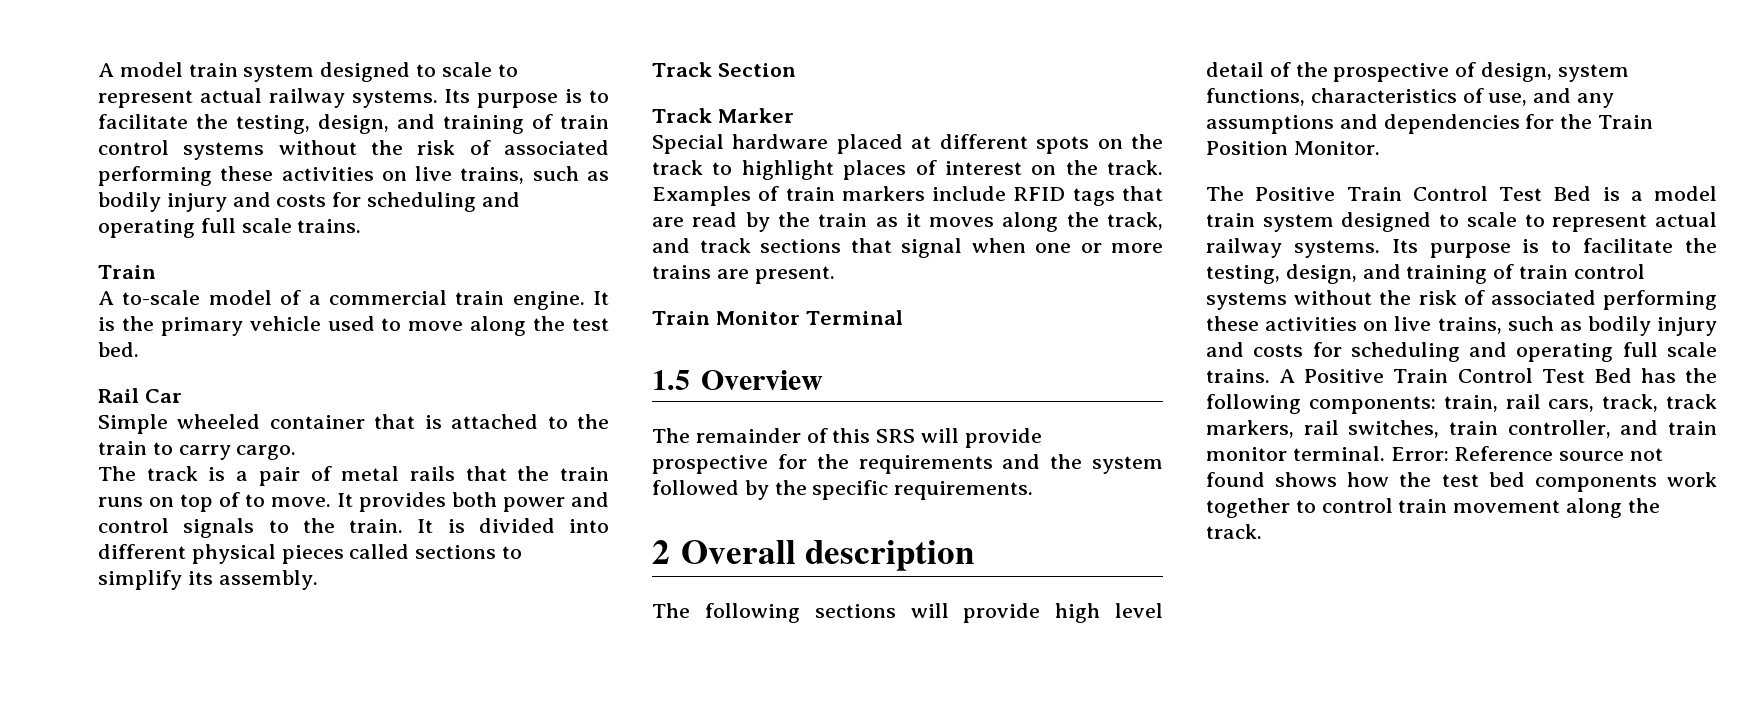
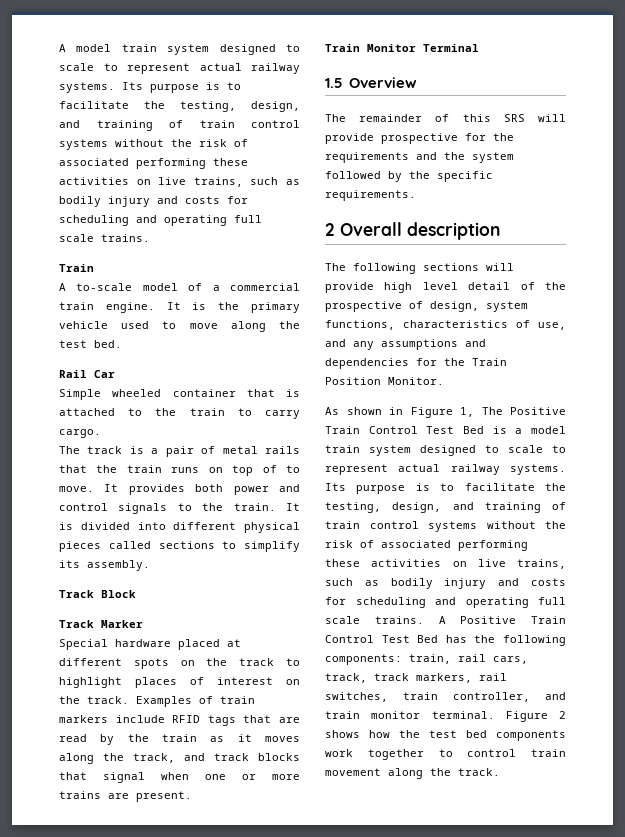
- Track Section
+ Track Block
- Examples of train markers include RFID tags that are read by the train as it moves along the track, and track sections that signal when one or more trains are present.
+ Examples of train markers include RFID tags that are read by the train as it moves along the track, and track blocks that signal when one or more trains are present.
- The Positive Train Control Test Bed is a model train system designed to scale to represent actual railway systems.
+ As shown in Figure 1, The Positive Train Control Test Bed is a model train system designed to scale to represent actual railway systems.
- Error: Reference source not found shows how the test bed components work together to control train movement along the track.
+ Figure 2 shows how the test bed components work together to control train movement along the track.

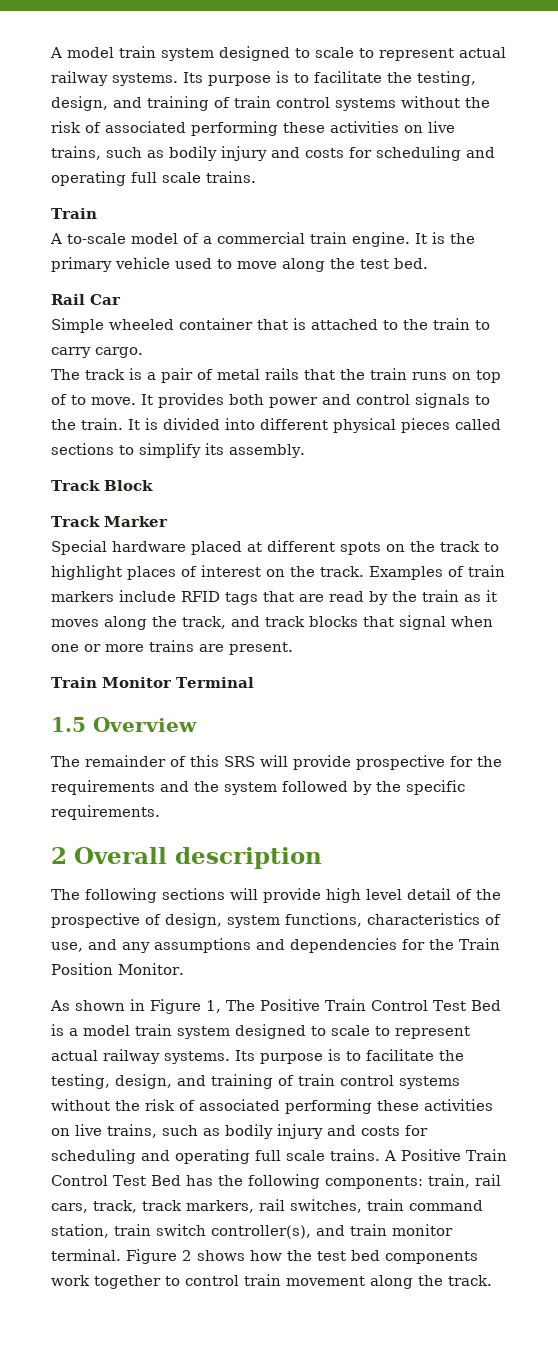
- A Positive Train Control Test Bed has the following components: train, rail cars, track, track markers, rail switches, train controller, and train monitor terminal.
+ A Positive Train Control Test Bed has the following components: train, rail cars, track, track markers, rail switches, train command station, train switch controller(s), and train monitor terminal.

